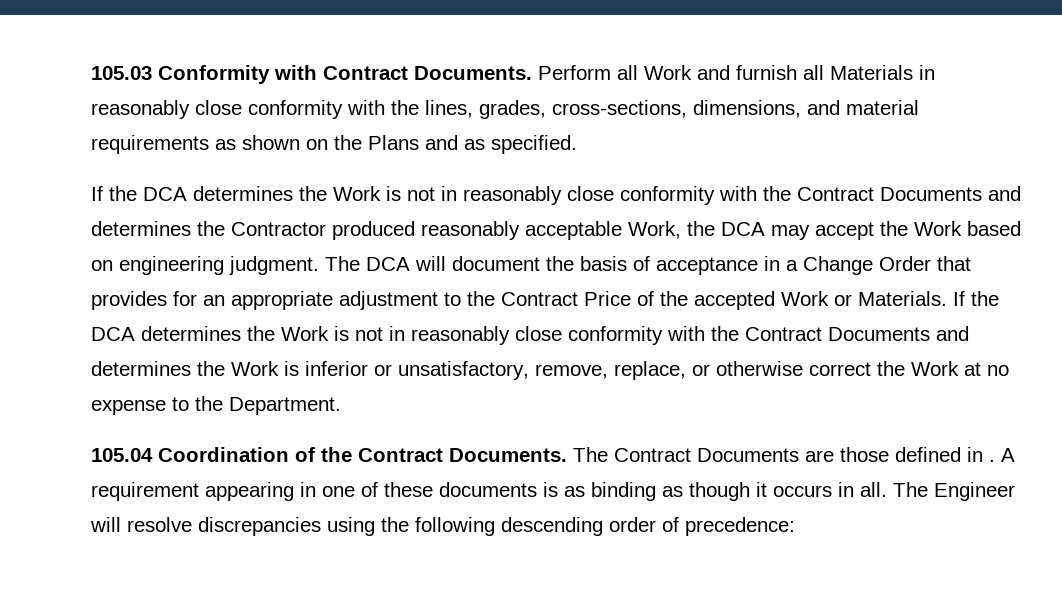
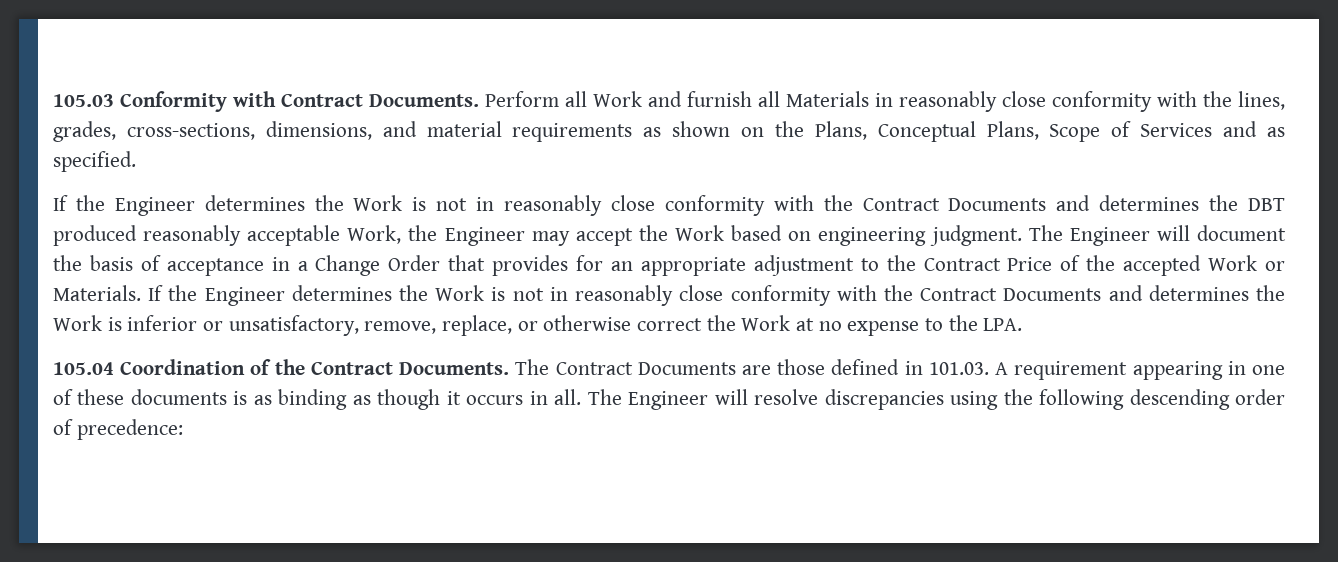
- Perform all Work and furnish all Materials in reasonably close conformity with the lines, grades, cross-sections, dimensions, and material requirements as shown on the Plans and as specified.
+ Perform all Work and furnish all Materials in reasonably close conformity with the lines, grades, cross-sections, dimensions, and material requirements as shown on the Plans, Conceptual Plans, Scope of Services and as specified.
- If the DCA determines the Work is not in reasonably close conformity with the Contract Documents and determines the Contractor produced reasonably acceptable Work, the DCA may accept the Work based on engineering judgment.
+ If the Engineer determines the Work is not in reasonably close conformity with the Contract Documents and determines the DBT produced reasonably acceptable Work, the Engineer may accept the Work based on engineering judgment.
- The DCA will document the basis of acceptance in a Change Order that provides for an appropriate adjustment to the Contract Price of the accepted Work or Materials.
+ The Engineer will document the basis of acceptance in a Change Order that provides for an appropriate adjustment to the Contract Price of the accepted Work or Materials.
- If the DCA determines the Work is not in reasonably close conformity with the Contract Documents and determines the Work is inferior or unsatisfactory, remove, replace, or otherwise correct the Work at no expense to the Department.
+ If the Engineer determines the Work is not in reasonably close conformity with the Contract Documents and determines the Work is inferior or unsatisfactory, remove, replace, or otherwise correct the Work at no expense to the LPA.
- The Contract Documents are those defined in . A requirement appearing in one of these documents is as binding as though it occurs in all.
+ The Contract Documents are those defined in 101.03. A requirement appearing in one of these documents is as binding as though it occurs in all.

